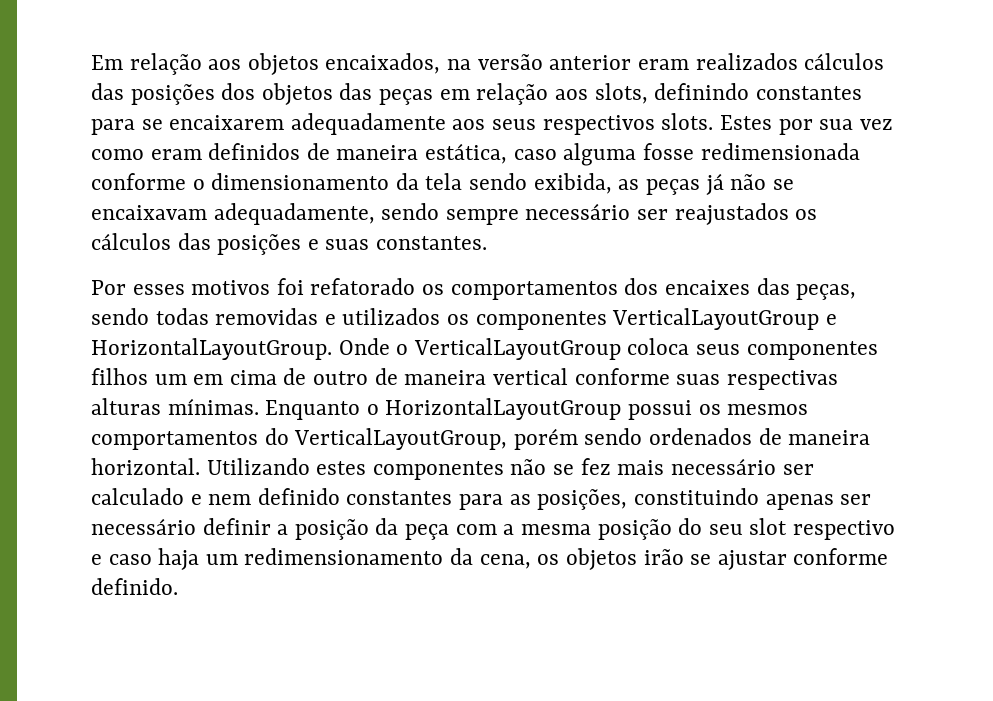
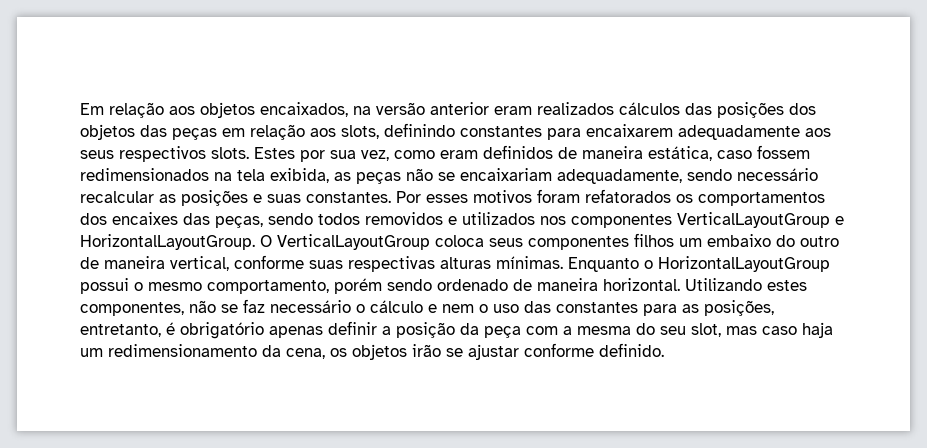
- Em relação aos objetos encaixados, na versão anterior eram realizados cálculos das posições dos objetos das peças em relação aos slots, definindo constantes para se encaixarem adequadamente aos seus respectivos slots.
+ Em relação aos objetos encaixados, na versão anterior eram realizados cálculos das posições dos objetos das peças em relação aos slots, definindo constantes para encaixarem adequadamente aos seus respectivos slots.
- Estes por sua vez como eram definidos de maneira estática, caso alguma fosse redimensionada conforme o dimensionamento da tela sendo exibida, as peças já não se encaixavam adequadamente, sendo sempre necessário ser reajustados os cálculos das posições e suas constantes.
- Por esses motivos foi refatorado os comportamentos dos encaixes das peças, sendo todas removidas e utilizados os componentes VerticalLayoutGroup e HorizontalLayoutGroup.
+ Estes por sua vez, como eram definidos de maneira estática, caso fossem redimensionados na tela exibida, as peças não se encaixariam adequadamente, sendo necessário recalcular as posições e suas constantes. Por esses motivos foram refatorados os comportamentos dos encaixes das peças, sendo todos removidos e utilizados nos componentes VerticalLayoutGroup e HorizontalLayoutGroup.
- Onde o VerticalLayoutGroup coloca seus componentes filhos um em cima de outro de maneira vertical conforme suas respectivas alturas mínimas.
+ O VerticalLayoutGroup coloca seus componentes filhos um embaixo do outro de maneira vertical, conforme suas respectivas alturas mínimas.
- Enquanto o HorizontalLayoutGroup possui os mesmos comportamentos do VerticalLayoutGroup, porém sendo ordenados de maneira horizontal.
+ Enquanto o HorizontalLayoutGroup possui o mesmo comportamento, porém sendo ordenado de maneira horizontal.
- Utilizando estes componentes não se fez mais necessário ser calculado e nem definido constantes para as posições, constituindo apenas ser necessário definir a posição da peça com a mesma posição do seu slot respectivo e caso haja um redimensionamento da cena, os objetos irão se ajustar conforme definido.
+ Utilizando estes componentes, não se faz necessário o cálculo e nem o uso das constantes para as posições, entretanto, é obrigatório apenas definir a posição da peça com a mesma do seu slot, mas caso haja um redimensionamento da cena, os objetos irão se ajustar conforme definido.

